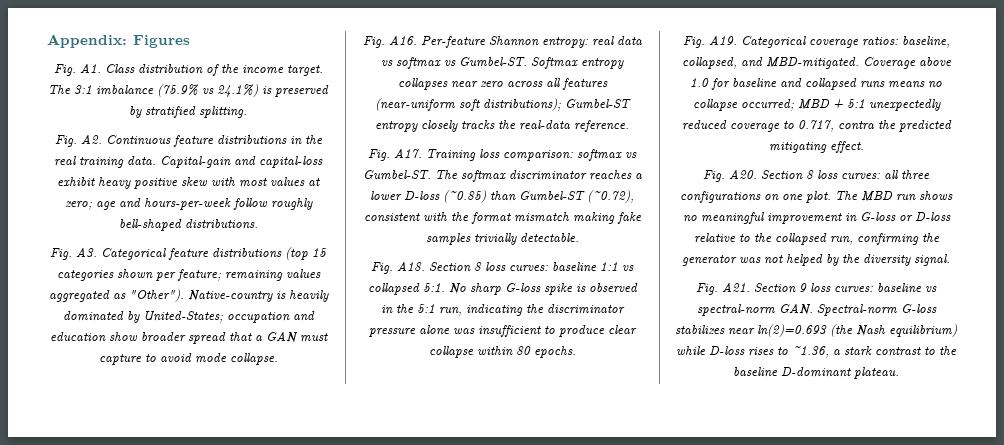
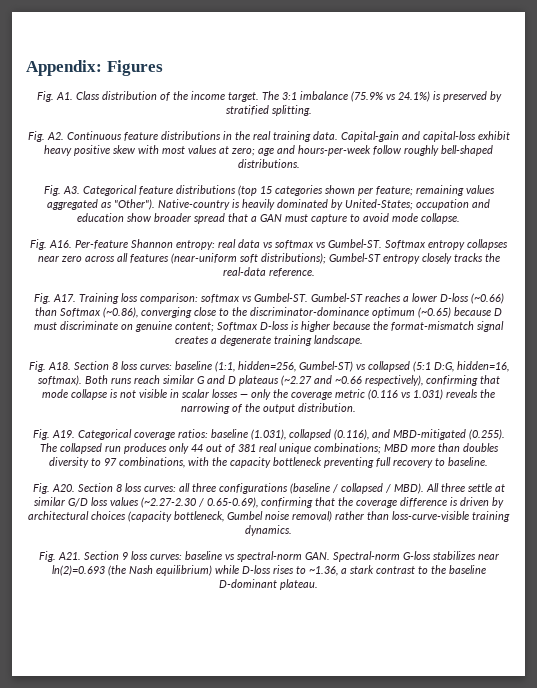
- The softmax discriminator reaches a lower D-loss (~0.85) than Gumbel-ST (~0.72), consistent with the format mismatch making fake samples trivially detectable.
+ Gumbel-ST reaches a lower D-loss (~0.66) than Softmax (~0.86), converging close to the discriminator-dominance optimum (~0.65) because D must discriminate on genuine content; Softmax D-loss is higher because the format-mismatch signal creates a degenerate training landscape.
- Fig. A18. Section 8 loss curves: baseline 1:1 vs collapsed 5:1. No sharp G-loss spike is observed in the 5:1 run, indicating the discriminator pressure alone was insufficient to produce clear collapse within 80 epochs.
+ Fig. A18. Section 8 loss curves: baseline (1:1, hidden=256, Gumbel-ST) vs collapsed (5:1 D:G, hidden=16, softmax). Both runs reach similar G and D plateaus (~2.27 and ~0.66 respectively), confirming that mode collapse is not visible in scalar losses — only the coverage metric (0.116 vs 1.031) reveals the narrowing of the output distribution.
- Fig. A19. Categorical coverage ratios: baseline, collapsed, and MBD-mitigated. Coverage above 1.0 for baseline and collapsed runs means no collapse occurred; MBD + 5:1 unexpectedly reduced coverage to 0.717, contra the predicted mitigating effect.
+ Fig. A19. Categorical coverage ratios: baseline (1.031), collapsed (0.116), and MBD-mitigated (0.255). The collapsed run produces only 44 out of 381 real unique combinations; MBD more than doubles diversity to 97 combinations, with the capacity bottleneck preventing full recovery to baseline.
- Fig. A20. Section 8 loss curves: all three configurations on one plot. The MBD run shows no meaningful improvement in G-loss or D-loss relative to the collapsed run, confirming the generator was not helped by the diversity signal.
+ Fig. A20. Section 8 loss curves: all three configurations (baseline / collapsed / MBD). All three settle at similar G/D loss values (~2.27-2.30 / 0.65-0.69), confirming that the coverage difference is driven by architectural choices (capacity bottleneck, Gumbel noise removal) rather than loss-curve-visible training dynamics.

